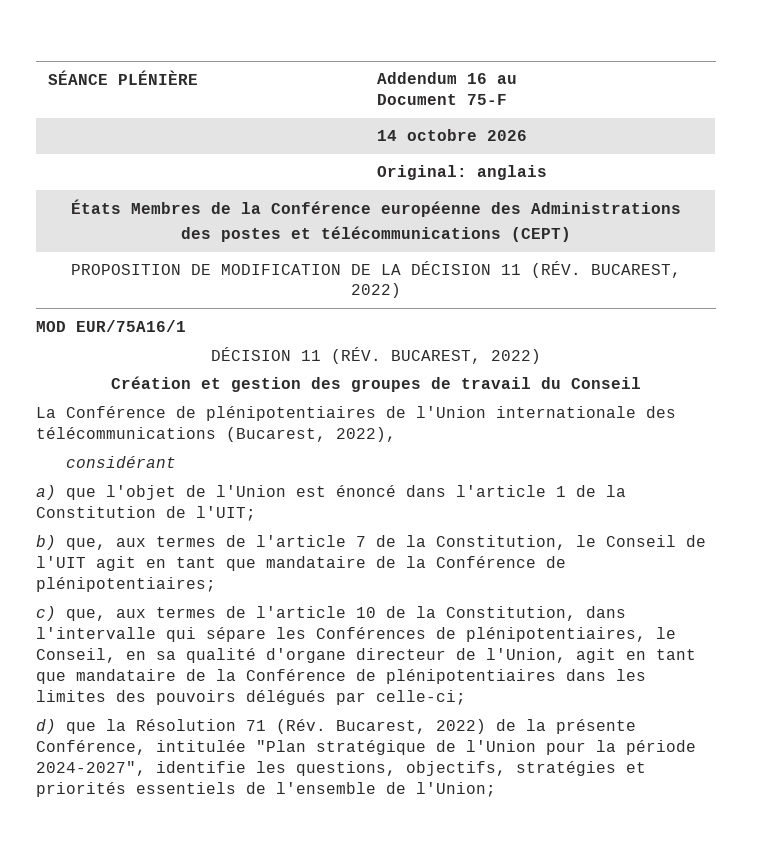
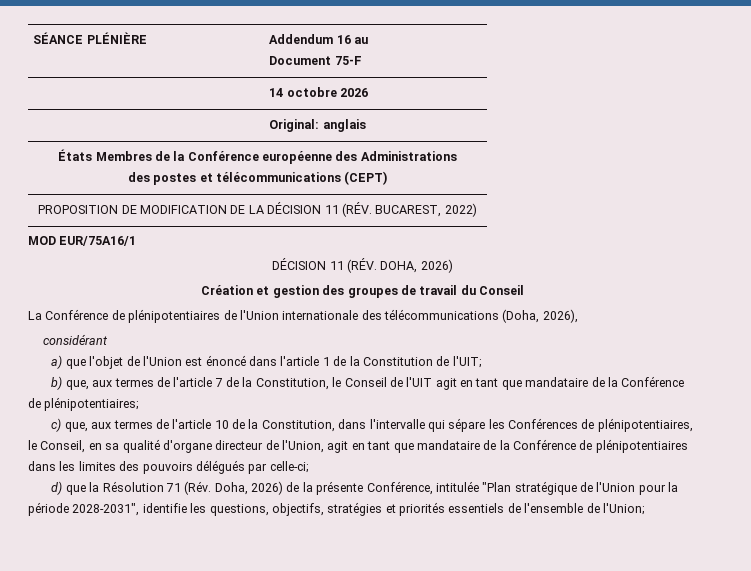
  MOD EUR/75A16/1
- DÉCISION 11 (RÉV. BUCAREST, 2022)
+ DÉCISION 11 (RÉV. DOHA, 2026)
- La Conférence de plénipotentiaires de l'Union internationale des télécommunications (Bucarest, 2022),
+ La Conférence de plénipotentiaires de l'Union internationale des télécommunications (Doha, 2026),
- d) que la Résolution 71 (Rév. Bucarest, 2022) de la présente Conférence, intitulée "Plan stratégique de l'Union pour la période 2024-2027", identifie les questions, objectifs, stratégies et priorités essentiels de l'ensemble de l'Union;
+ d) que la Résolution 71 (Rév. Doha, 2026) de la présente Conférence, intitulée "Plan stratégique de l'Union pour la période 2028-2031", identifie les questions, objectifs, stratégies et priorités essentiels de l'ensemble de l'Union;

